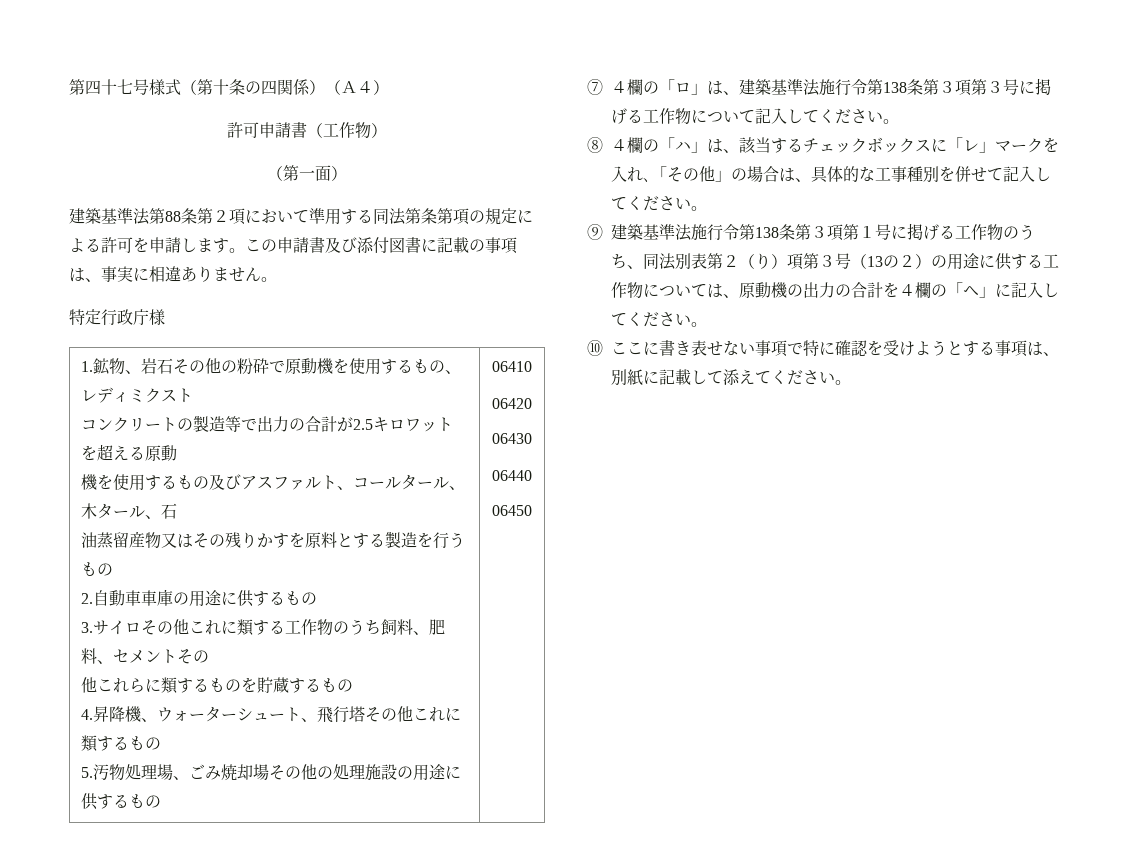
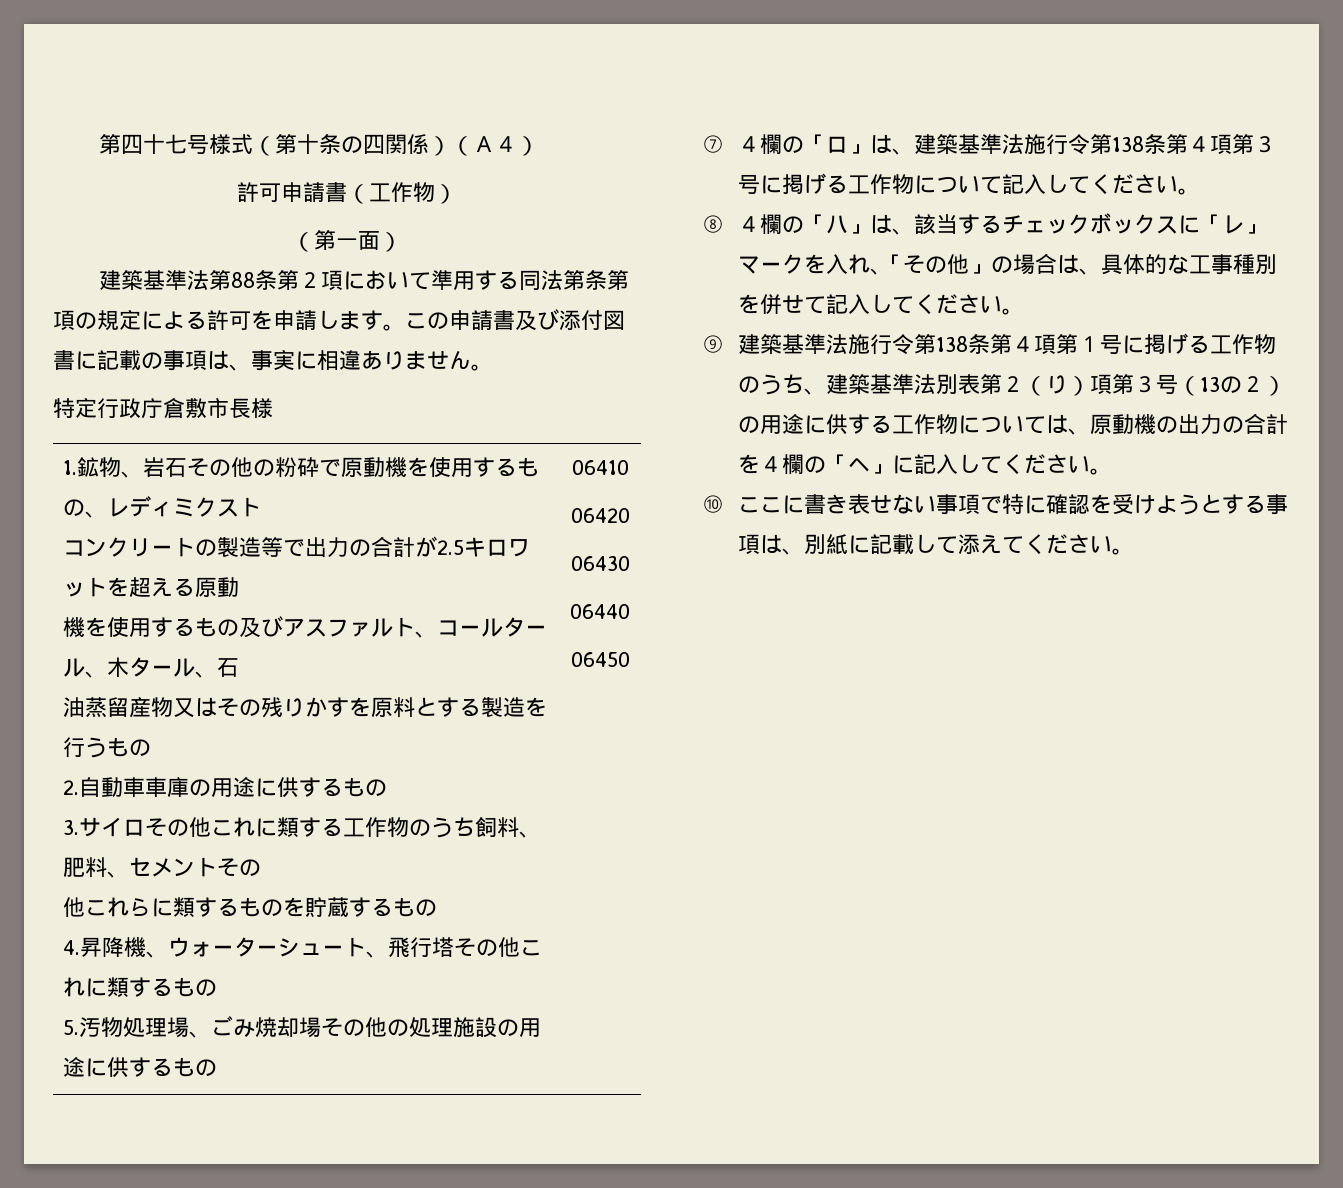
- 特定行政庁様
+ 特定行政庁倉敷市長様
- ⑦４欄の「ロ」は、建築基準法施行令第138条第３項第３号に掲げる工作物について記入してください。
+ ⑦４欄の「ロ」は、建築基準法施行令第138条第４項第３号に掲げる工作物について記入してください。
- ⑨建築基準法施行令第138条第３項第１号に掲げる工作物のうち、同法別表第２（り）項第３号（13の２）の用途に供する工作物については、原動機の出力の合計を４欄の「ヘ」に記入してください。
+ ⑨建築基準法施行令第138条第４項第１号に掲げる工作物のうち、建築基準法別表第２（り）項第３号（13の２）の用途に供する工作物については、原動機の出力の合計を４欄の「ヘ」に記入してください。

